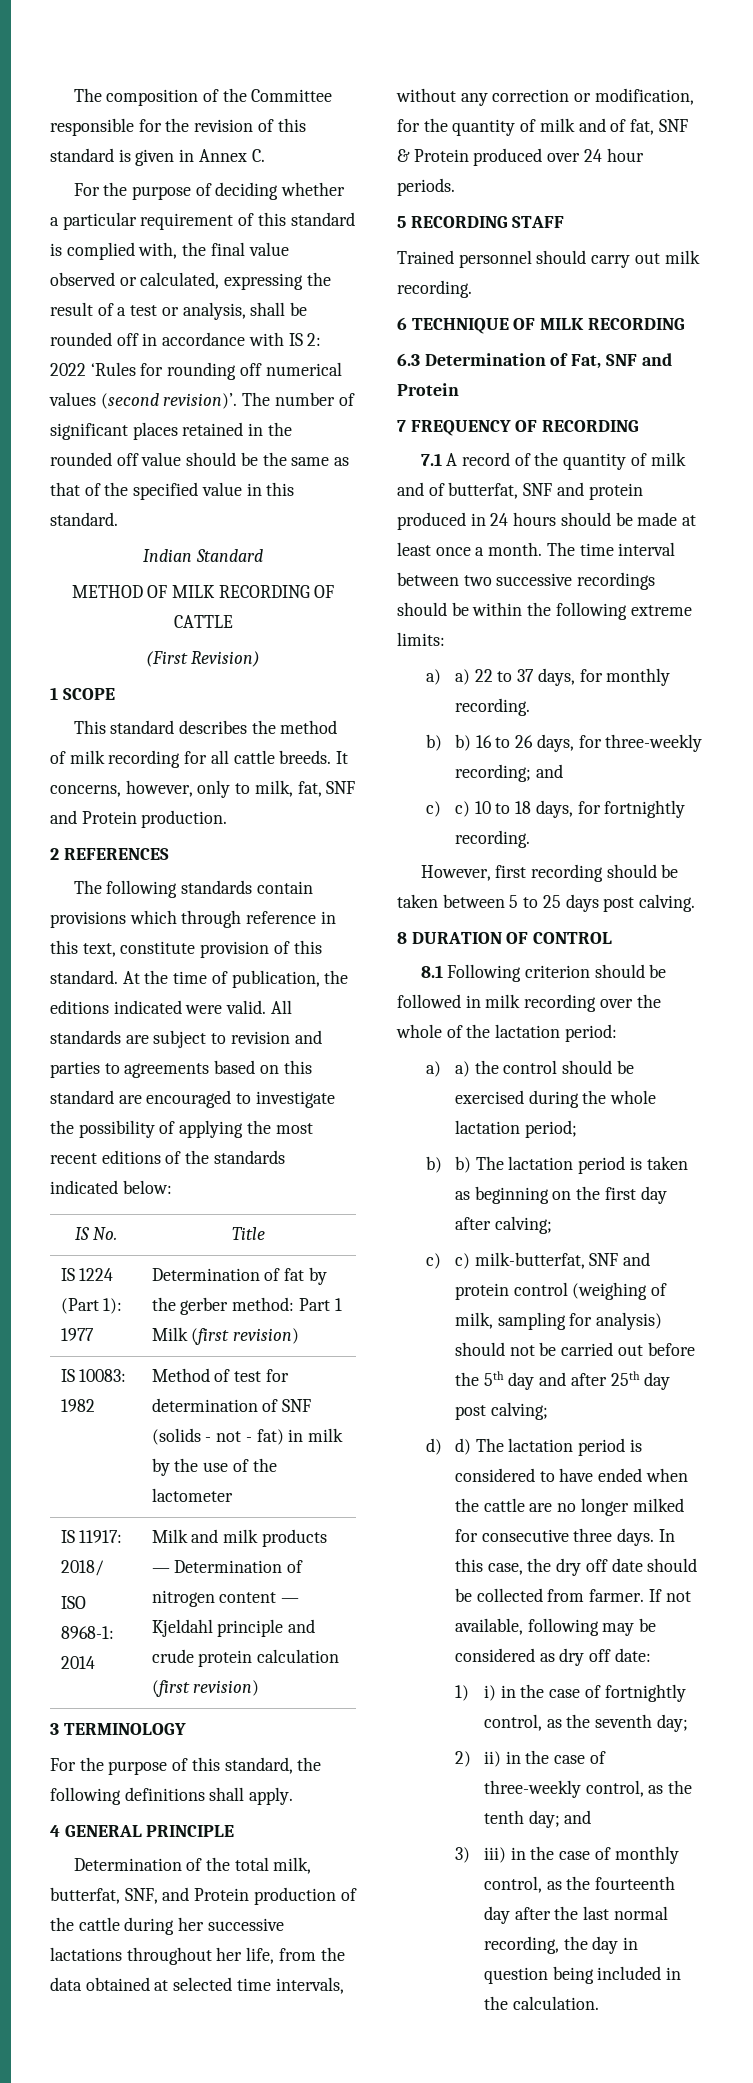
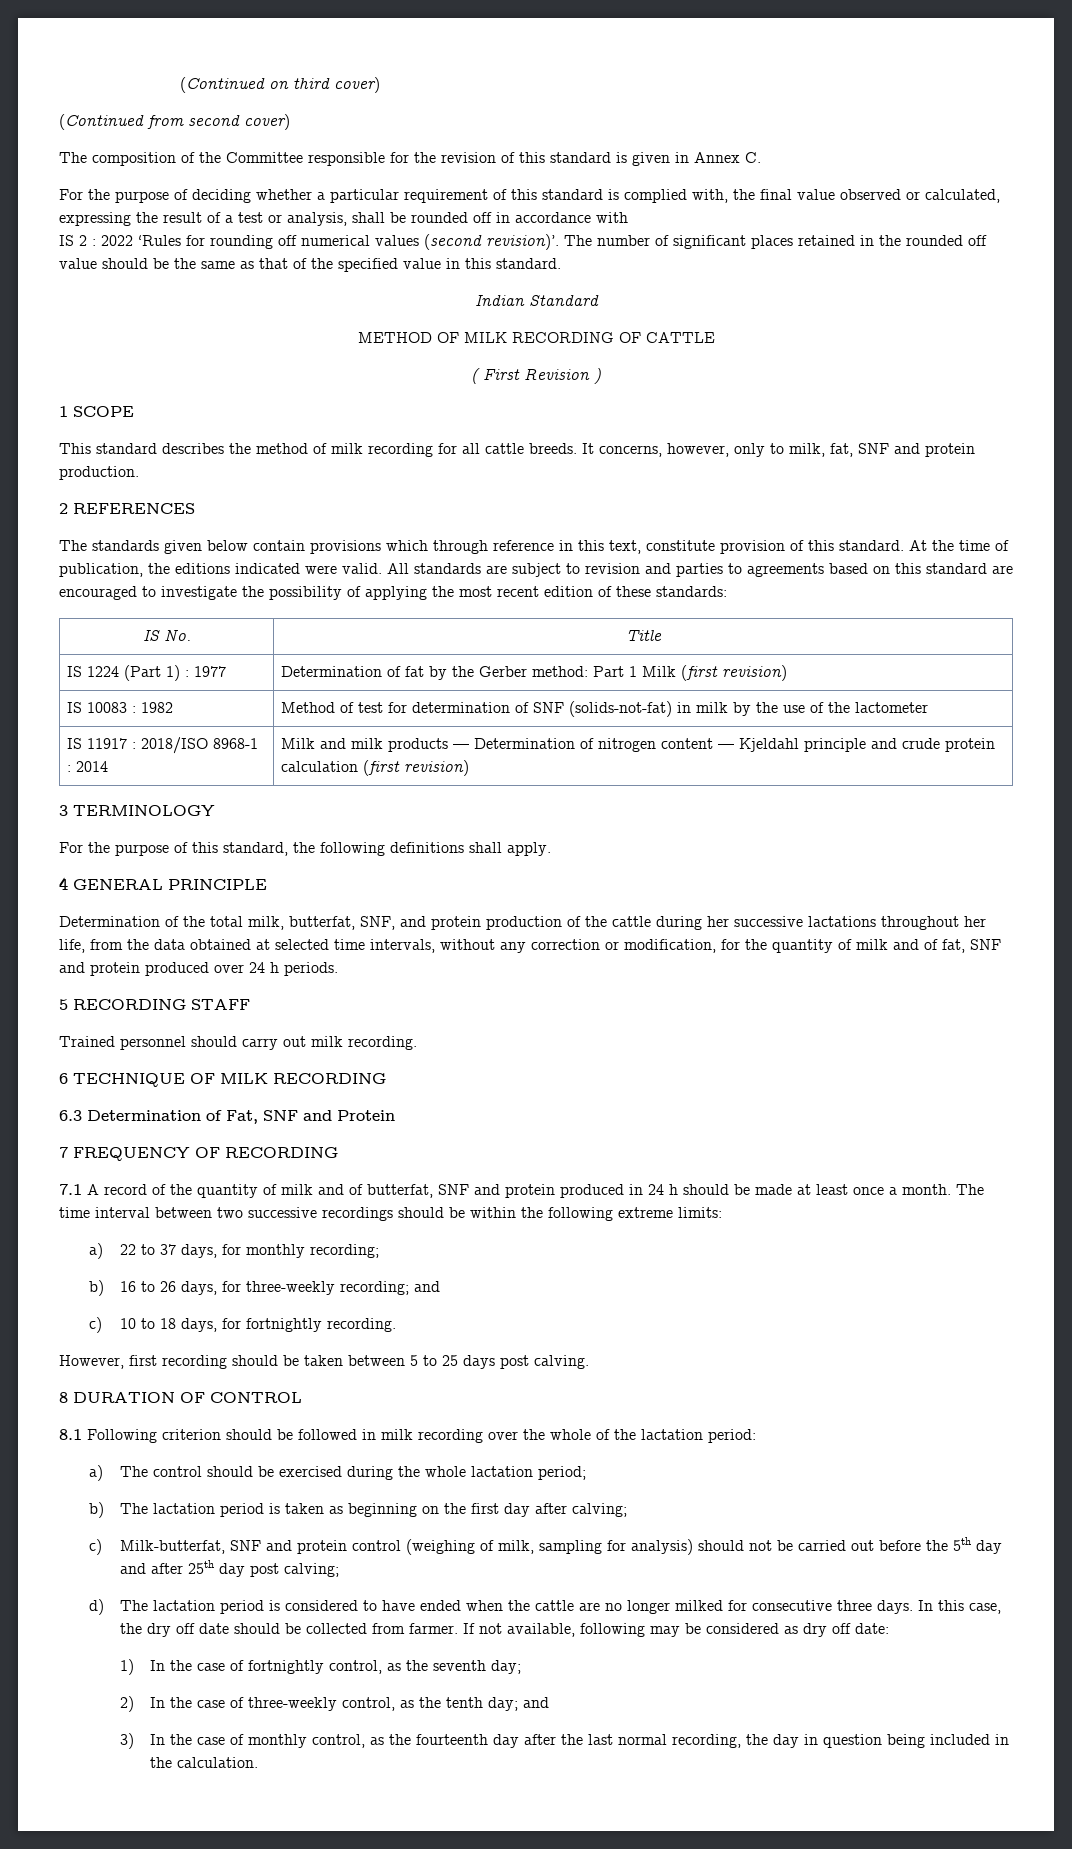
+ (Continued on third cover)
+ (Continued from second cover)
- For the purpose of deciding whether a particular requirement of this standard is complied with, the final value observed or calculated, expressing the result of a test or analysis, shall be rounded off in accordance with IS 2: 2022 ‘Rules for rounding off numerical values (second revision)’.
+ For the purpose of deciding whether a particular requirement of this standard is complied with, the final value observed or calculated, expressing the result of a test or analysis, shall be rounded off in accordance with
+ IS 2 : 2022 ‘Rules for rounding off numerical values (second revision)’.
- (First Revision)
+ ( First Revision )
- It concerns, however, only to milk, fat, SNF and Protein production.
+ It concerns, however, only to milk, fat, SNF and protein production.
- The following standards contain provisions which through reference in this text, constitute provision of this standard.
+ The standards given below contain provisions which through reference in this text, constitute provision of this standard.
- All standards are subject to revision and parties to agreements based on this standard are encouraged to investigate the possibility of applying the most recent editions of the standards indicated below:
+ All standards are subject to revision and parties to agreements based on this standard are encouraged to investigate the possibility of applying the most recent edition of these standards:
- IS 1224 (Part 1): 1977 | Determination of fat by the gerber method: Part 1 Milk (first revision)
+ IS 1224 (Part 1) : 1977 | Determination of fat by the Gerber method: Part 1 Milk (first revision)
- IS 10083: 1982 | Method of test for determination of SNF (solids - not - fat) in milk by the use of the lactometer
+ IS 10083 : 1982 | Method of test for determination of SNF (solids-not-fat) in milk by the use of the lactometer
- IS 11917: 2018/
- ISO 8968-1: 2014 | Milk and milk products — Determination of nitrogen content — Kjeldahl principle and crude protein calculation (first revision)
+ IS 11917 : 2018/ISO 8968-1 : 2014 | Milk and milk products — Determination of nitrogen content — Kjeldahl principle and crude protein calculation (first revision)
- Determination of the total milk, butterfat, SNF, and Protein production of the cattle during her successive lactations throughout her life, from the data obtained at selected time intervals, without any correction or modification, for the quantity of milk and of fat, SNF & Protein produced over 24 hour periods.
+ Determination of the total milk, butterfat, SNF, and protein production of the cattle during her successive lactations throughout her life, from the data obtained at selected time intervals, without any correction or modification, for the quantity of milk and of fat, SNF and protein produced over 24 h periods.
- 7.1 A record of the quantity of milk and of butterfat, SNF and protein produced in 24 hours should be made at least once a month.
+ 7.1 A record of the quantity of milk and of butterfat, SNF and protein produced in 24 h should be made at least once a month.
- a) a) 22 to 37 days, for monthly recording.
- b) b) 16 to 26 days, for three-weekly recording; and
+ a) 22 to 37 days, for monthly recording;
+ b) 16 to 26 days, for three-weekly recording; and
- c) c) 10 to 18 days, for fortnightly recording.
+ c) 10 to 18 days, for fortnightly recording.
- a) a) the control should be exercised during the whole lactation period;
+ a) The control should be exercised during the whole lactation period;
- b) b) The lactation period is taken as beginning on the first day after calving;
+ b) The lactation period is taken as beginning on the first day after calving;
- c) c) milk-butterfat, SNF and protein control (weighing of milk, sampling for analysis) should not be carried out before the 5th day and after 25th day post calving;
+ c) Milk-butterfat, SNF and protein control (weighing of milk, sampling for analysis) should not be carried out before the 5th day and after 25th day post calving;
- d) d) The lactation period is considered to have ended when the cattle are no longer milked for consecutive three days.
+ d) The lactation period is considered to have ended when the cattle are no longer milked for consecutive three days.
- 1) i) in the case of fortnightly control, as the seventh day;
+ 1) In the case of fortnightly control, as the seventh day;
- 2) ii) in the case of three-weekly control, as the tenth day; and
+ 2) In the case of three-weekly control, as the tenth day; and
- 3) iii) in the case of monthly control, as the fourteenth day after the last normal recording, the day in question being included in the calculation.
+ 3) In the case of monthly control, as the fourteenth day after the last normal recording, the day in question being included in the calculation.

